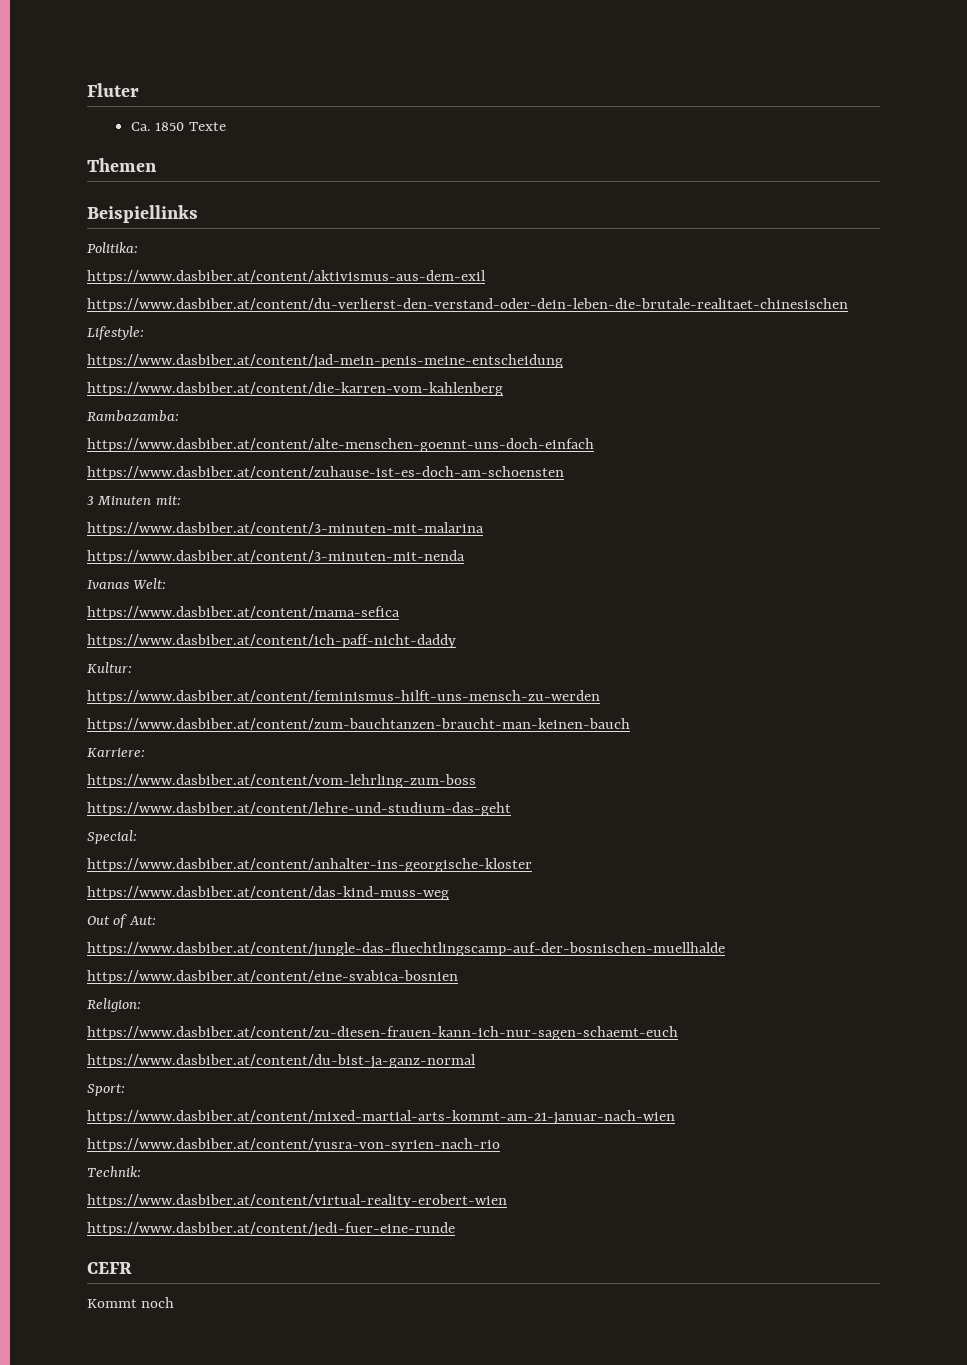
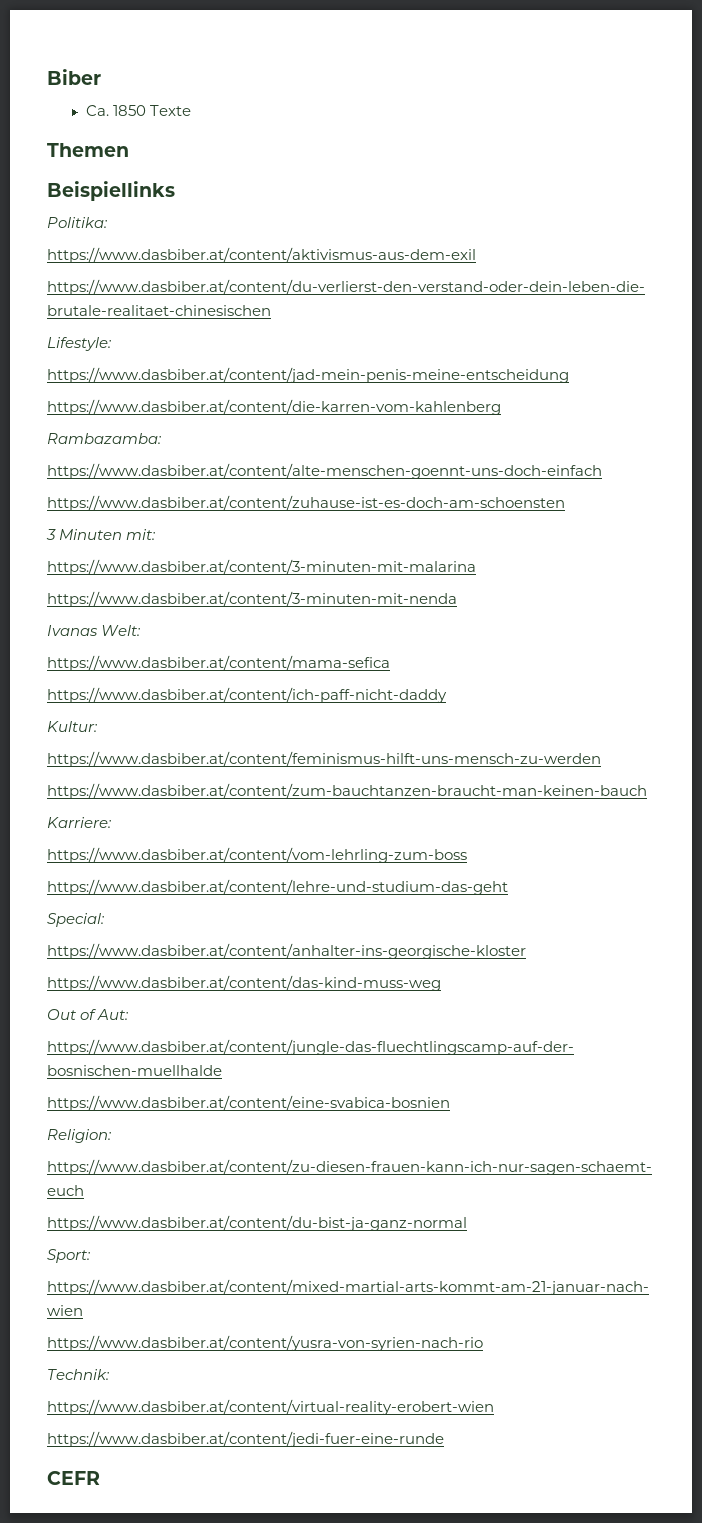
- Fluter
+ Biber
- Kommt noch

